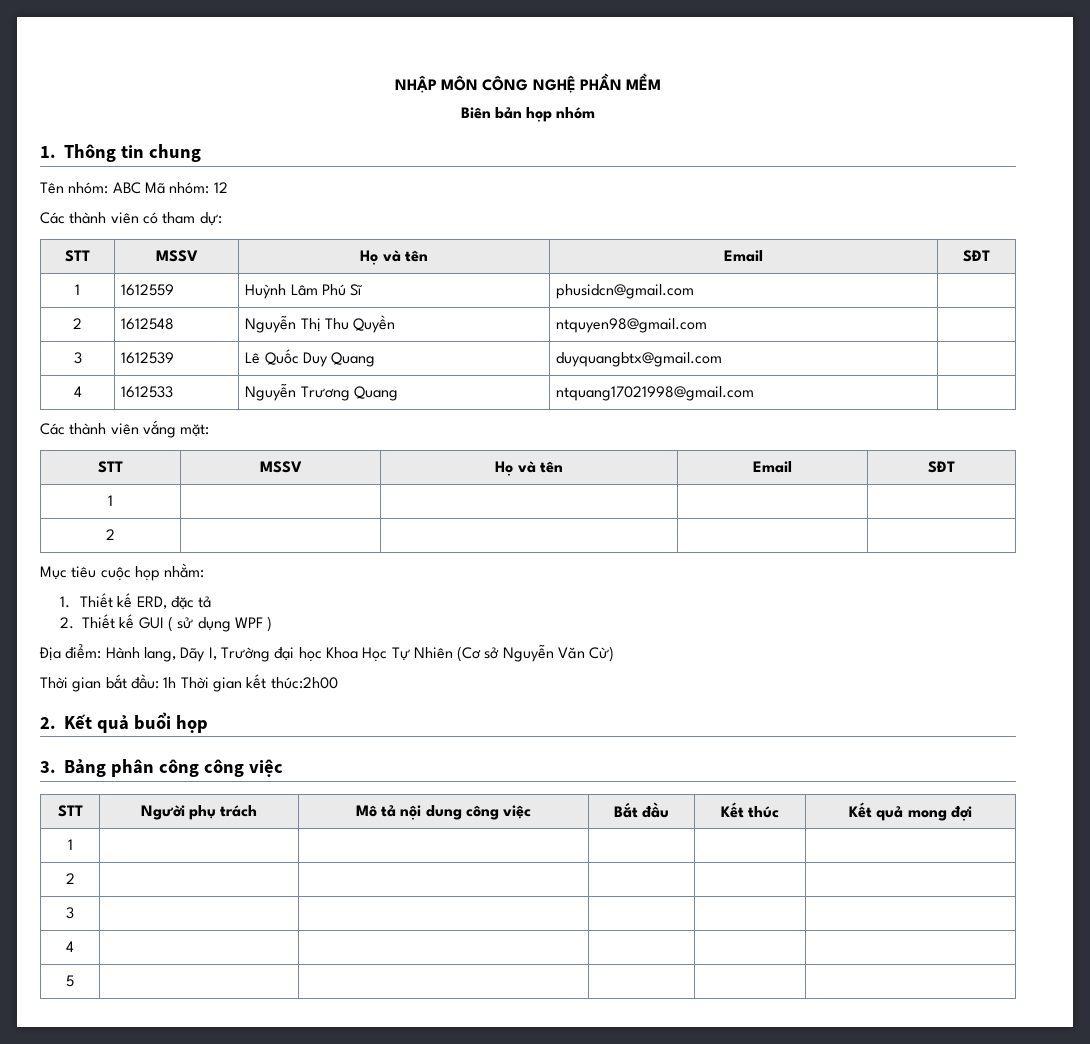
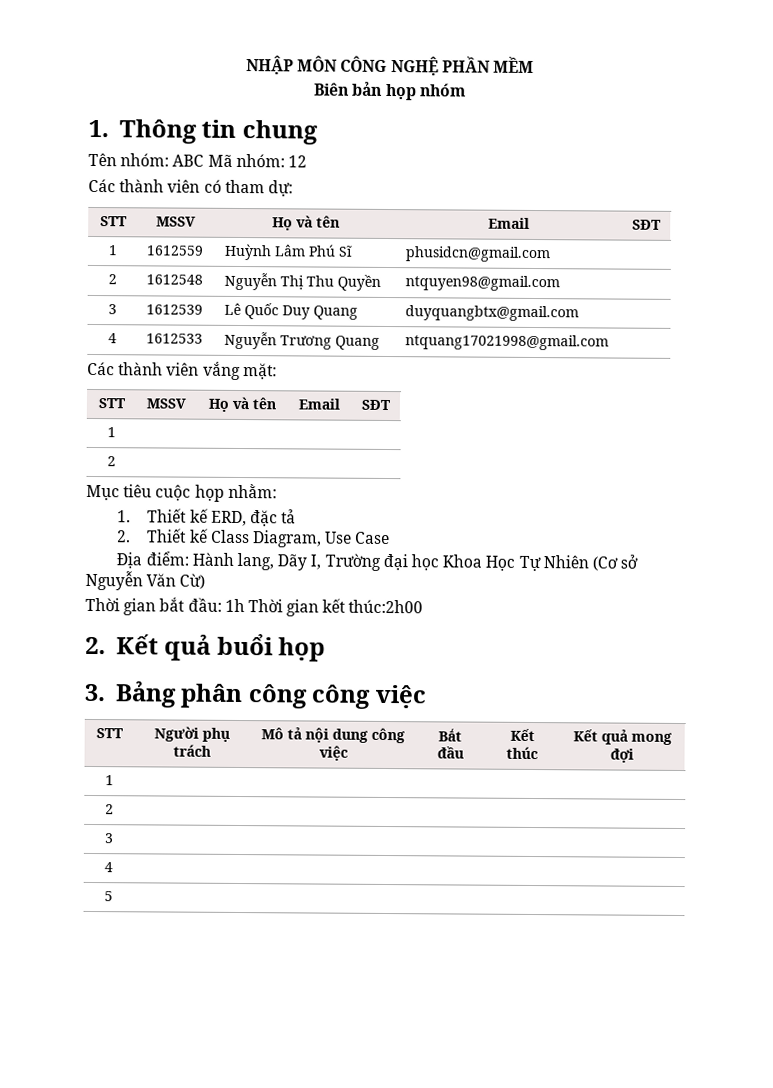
- 2. Thiết kế GUI ( sử dụng WPF )
+ 2. Thiết kế Class Diagram, Use Case

